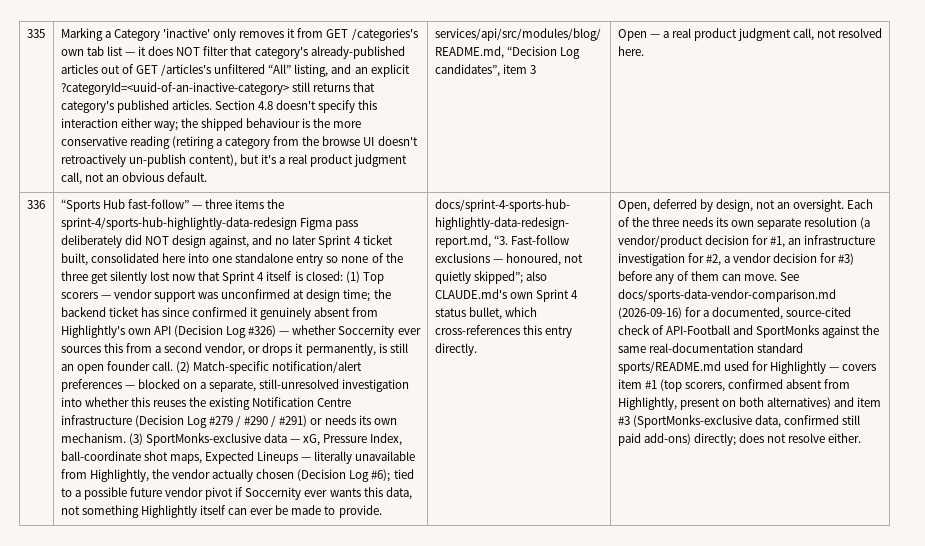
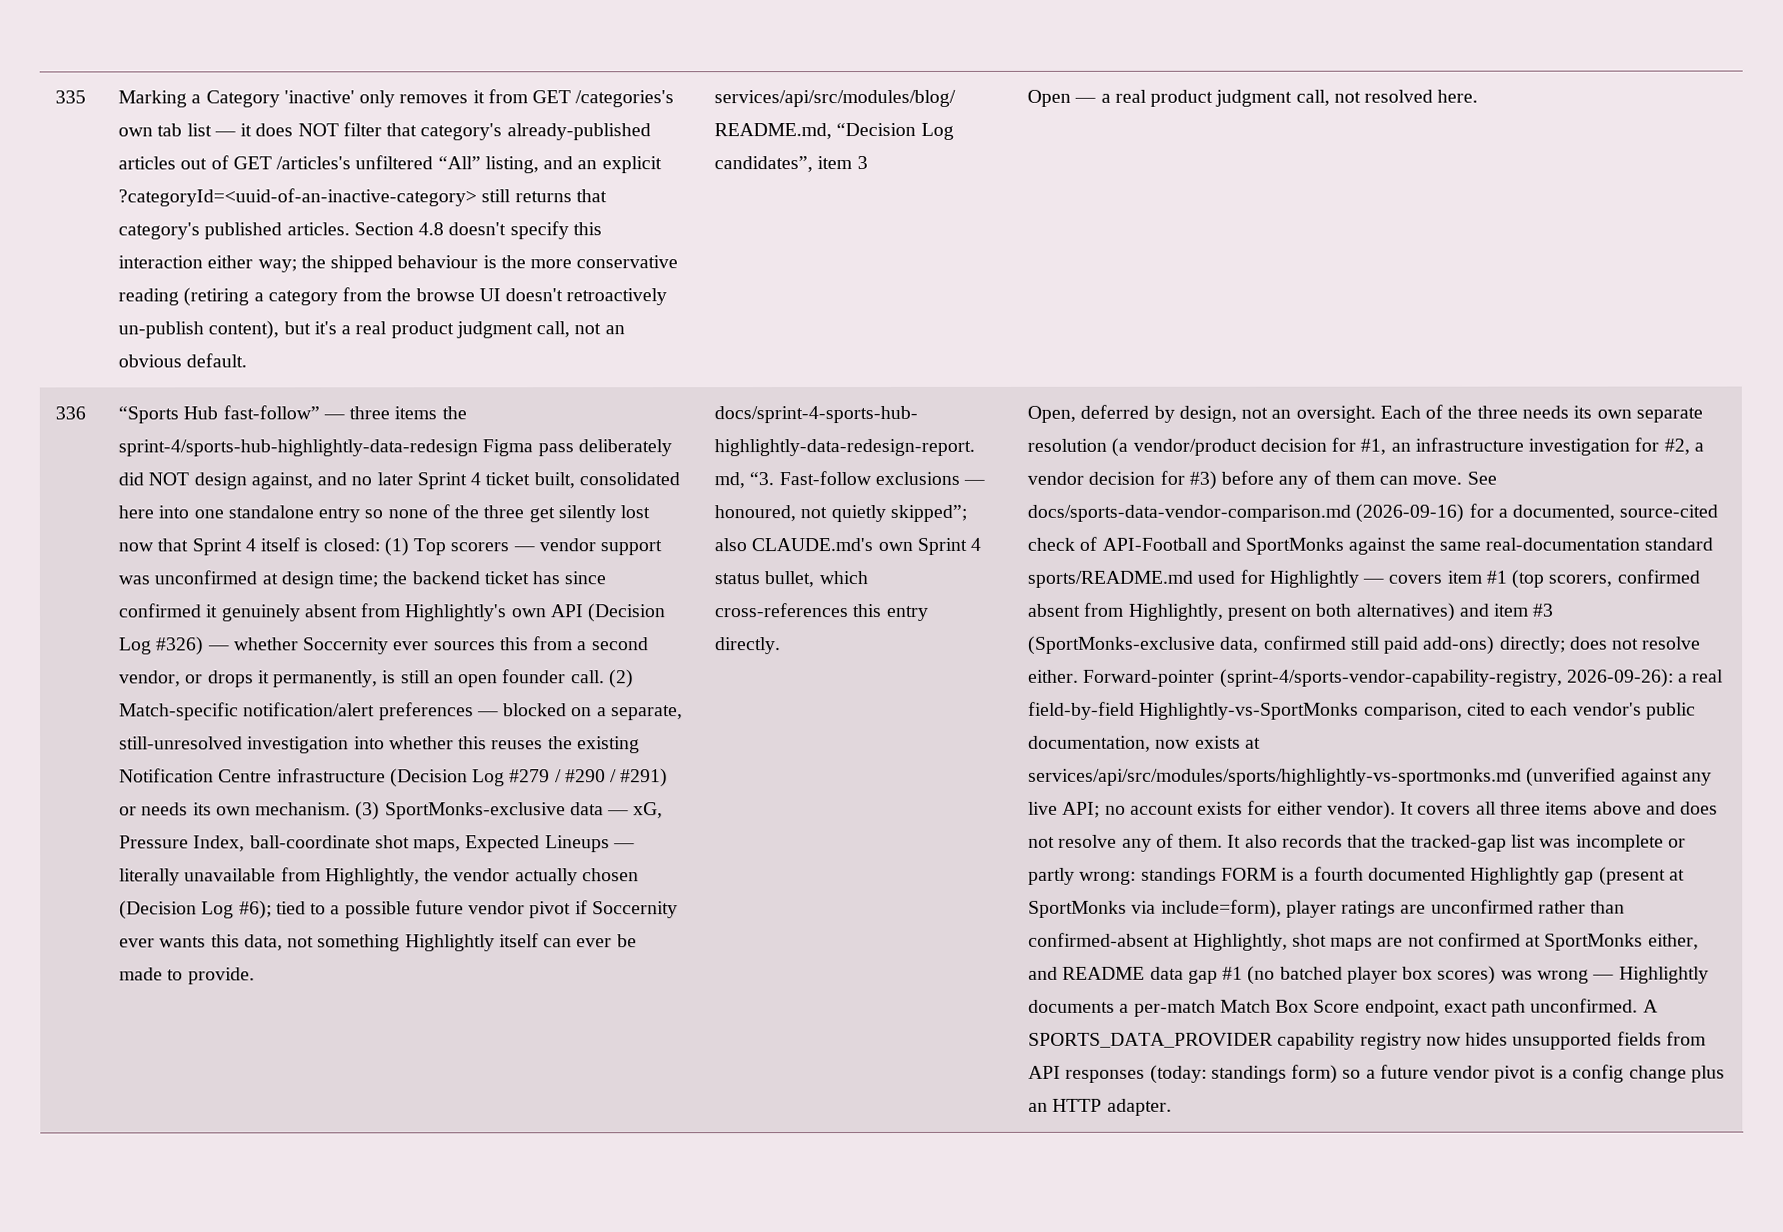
+ Forward-pointer (sprint-4/sports-vendor-capability-registry, 2026-09-26): a real field-by-field Highlightly-vs-SportMonks comparison, cited to each vendor's public documentation, now exists at services/api/src/modules/sports/highlightly-vs-sportmonks.md (unverified against any live API; no account exists for either vendor). It covers all three items above and does not resolve any of them. It also records that the tracked-gap list was incomplete or partly wrong: standings FORM is a fourth documented Highlightly gap (present at SportMonks via include=form), player ratings are unconfirmed rather than confirmed-absent at Highlightly, shot maps are not confirmed at SportMonks either, and README data gap #1 (no batched player box scores) was wrong — Highlightly documents a per-match Match Box Score endpoint, exact path unconfirmed. A SPORTS_DATA_PROVIDER capability registry now hides unsupported fields from API responses (today: standings form) so a future vendor pivot is a config change plus an HTTP adapter.

